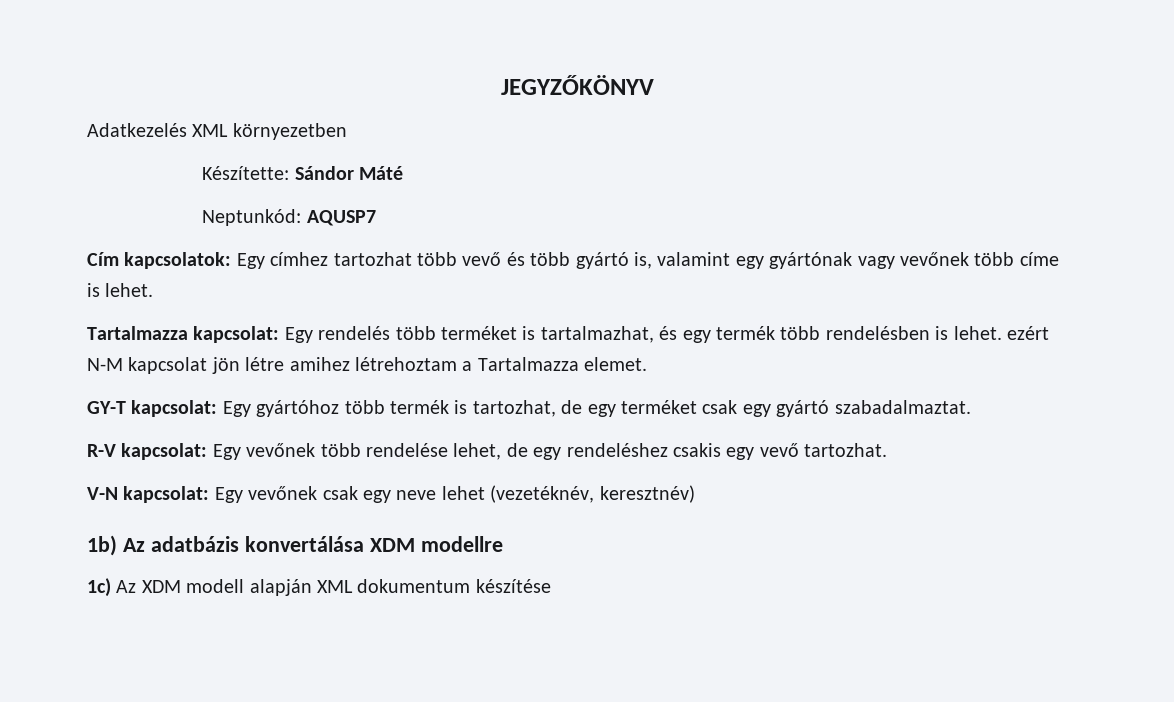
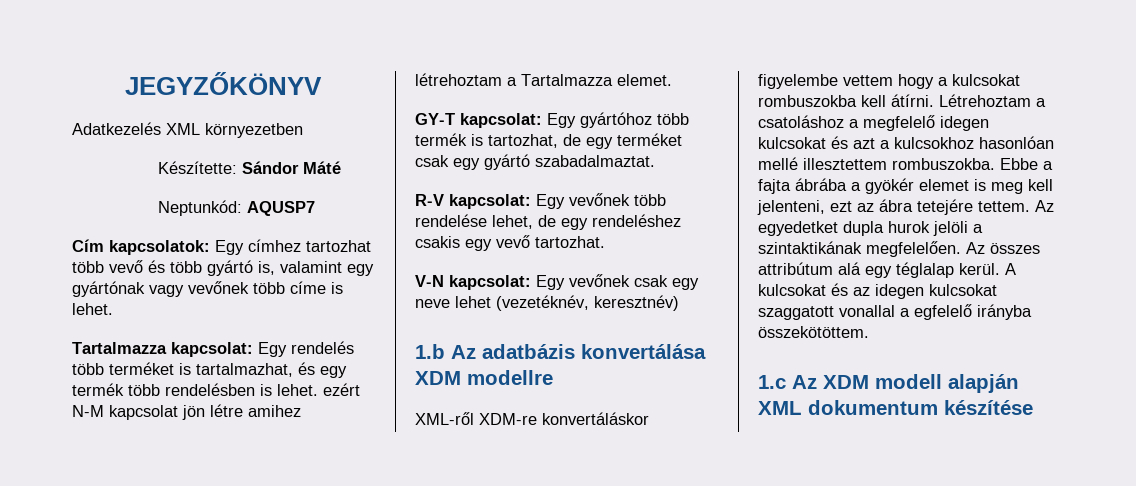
- 1b) Az adatbázis konvertálása XDM modellre
+ 1.b Az adatbázis konvertálása XDM modellre
- 1c) Az XDM modell alapján XML dokumentum készítése
+ XML-ről XDM-re konvertáláskor figyelembe vettem hogy a kulcsokat rombuszokba kell átírni. Létrehoztam a csatoláshoz a megfelelő idegen kulcsokat és azt a kulcsokhoz hasonlóan mellé illesztettem rombuszokba. Ebbe a fajta ábrába a gyökér elemet is meg kell jelenteni, ezt az ábra tetejére tettem. Az egyedetket dupla hurok jelöli a szintaktikának megfelelően. Az összes attribútum alá egy téglalap kerül. A kulcsokat és az idegen kulcsokat szaggatott vonallal a egfelelő irányba összekötöttem.
+ 1.c Az XDM modell alapján XML dokumentum készítése

